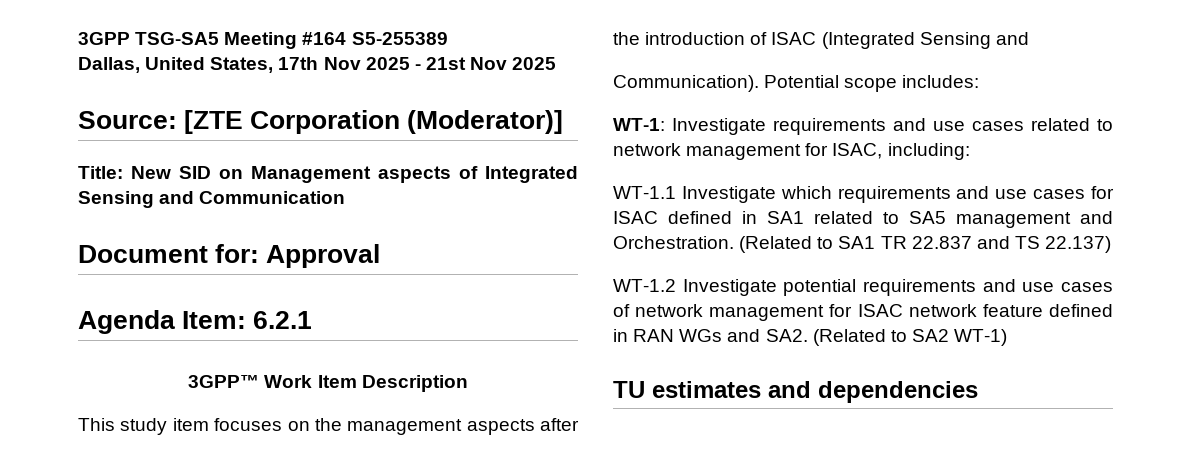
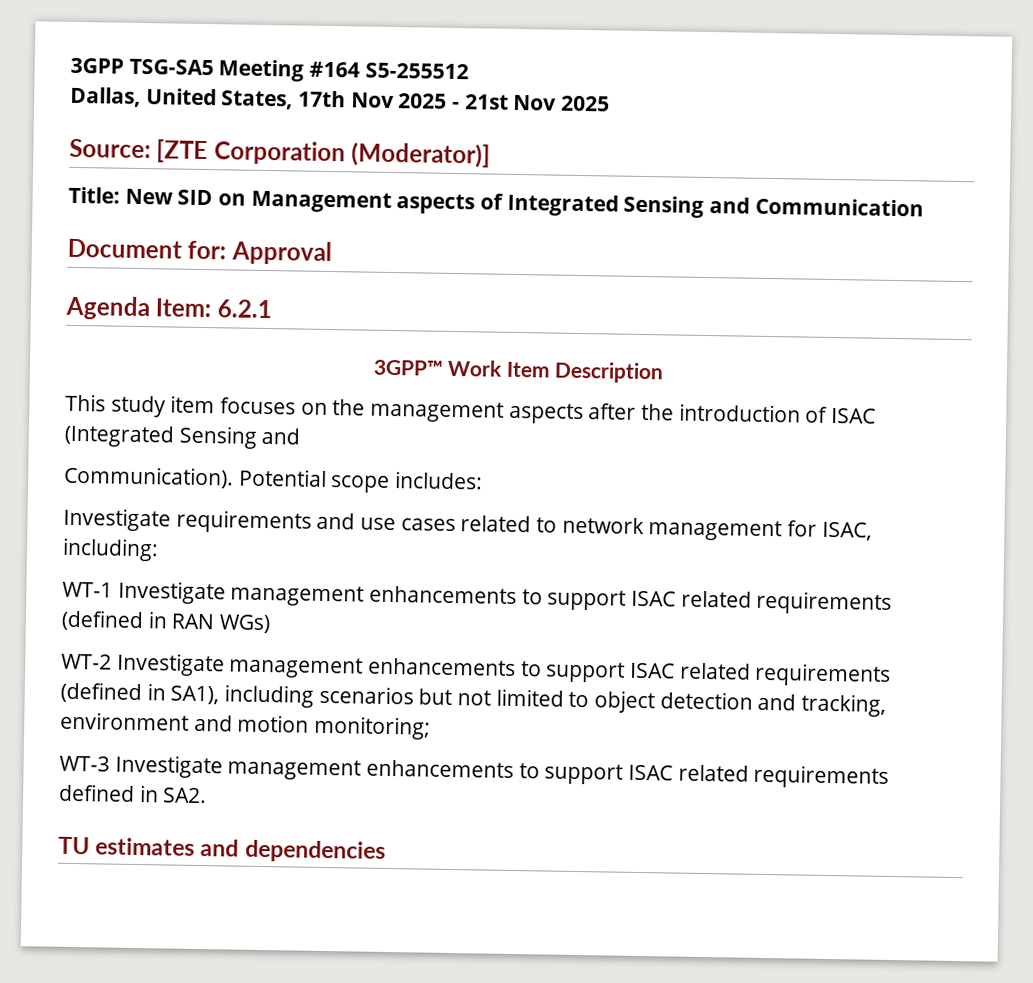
- 3GPP TSG-SA5 Meeting #164 S5-255389
+ 3GPP TSG-SA5 Meeting #164 S5-255512
- WT-1: Investigate requirements and use cases related to network management for ISAC, including:
+ Investigate requirements and use cases related to network management for ISAC, including:
- WT-1.1 Investigate which requirements and use cases for ISAC defined in SA1 related to SA5 management and Orchestration. (Related to SA1 TR 22.837 and TS 22.137)
- WT-1.2 Investigate potential requirements and use cases of network management for ISAC network feature defined in RAN WGs and SA2. (Related to SA2 WT-1)
+ WT-1 Investigate management enhancements to support ISAC related requirements (defined in RAN WGs)
+ WT-2 Investigate management enhancements to support ISAC related requirements (defined in SA1), including scenarios but not limited to object detection and tracking, environment and motion monitoring;
+ WT-3 Investigate management enhancements to support ISAC related requirements defined in SA2.

